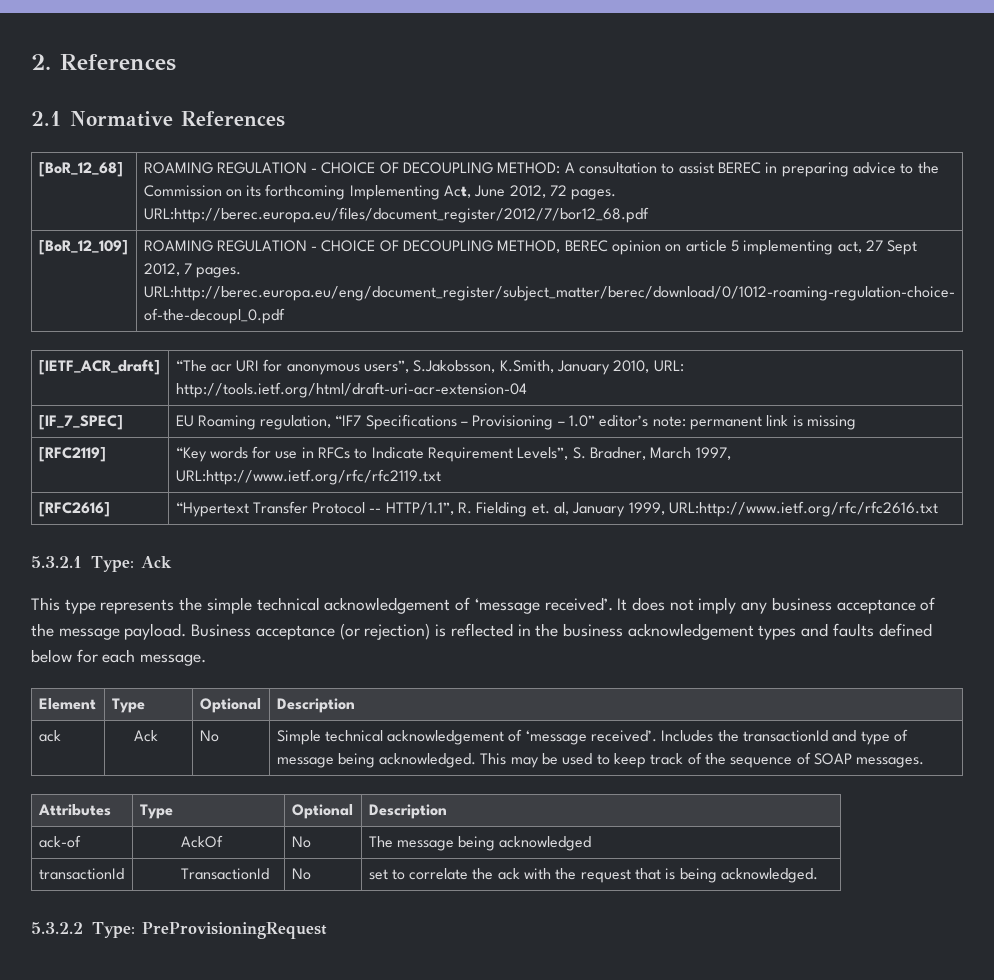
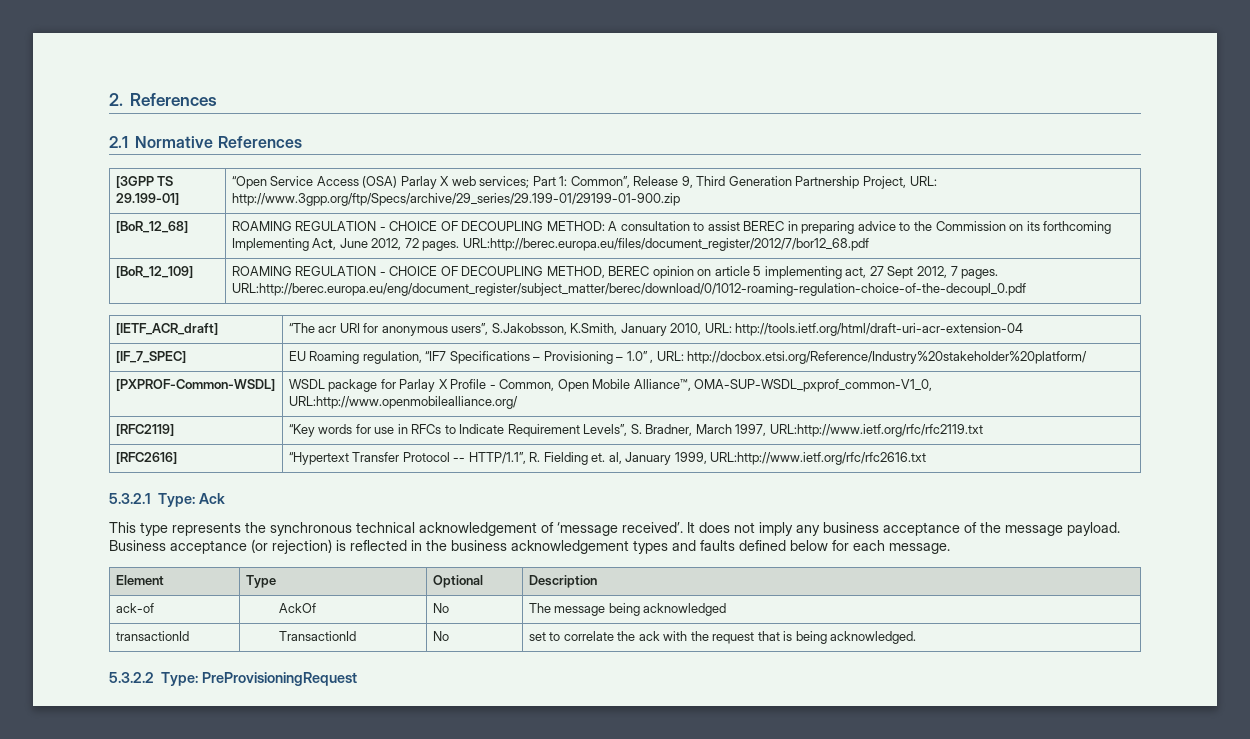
+ [3GPP TS 29.199-01] | “Open Service Access (OSA) Parlay X web services; Part 1: Common”, Release 9, Third Generation Partnership Project, URL: http://www.3gpp.org/ftp/Specs/archive/29_series/29.199-01/29199-01-900.zip
- [IF_7_SPEC] | EU Roaming regulation, “IF7 Specifications – Provisioning – 1.0” editor’s note: permanent link is missing
+ [IF_7_SPEC] | EU Roaming regulation, “IF7 Specifications – Provisioning – 1.0” , URL: http://docbox.etsi.org/Reference/Industry%20stakeholder%20platform/
+ [PXPROF-Common-WSDL] | WSDL package for Parlay X Profile - Common, Open Mobile Alliance™, OMA-SUP-WSDL_pxprof_common-V1_0, URL:http://www.openmobilealliance.org/
- This type represents the simple technical acknowledgement of ‘message received’.
+ This type represents the synchronous technical acknowledgement of ‘message received’.
- ack | Ack | No | Simple technical acknowledgement of ‘message received’. Includes the transactionId and type of message being acknowledged. This may be used to keep track of the sequence of SOAP messages.
- Attributes | Type | Optional | Description

